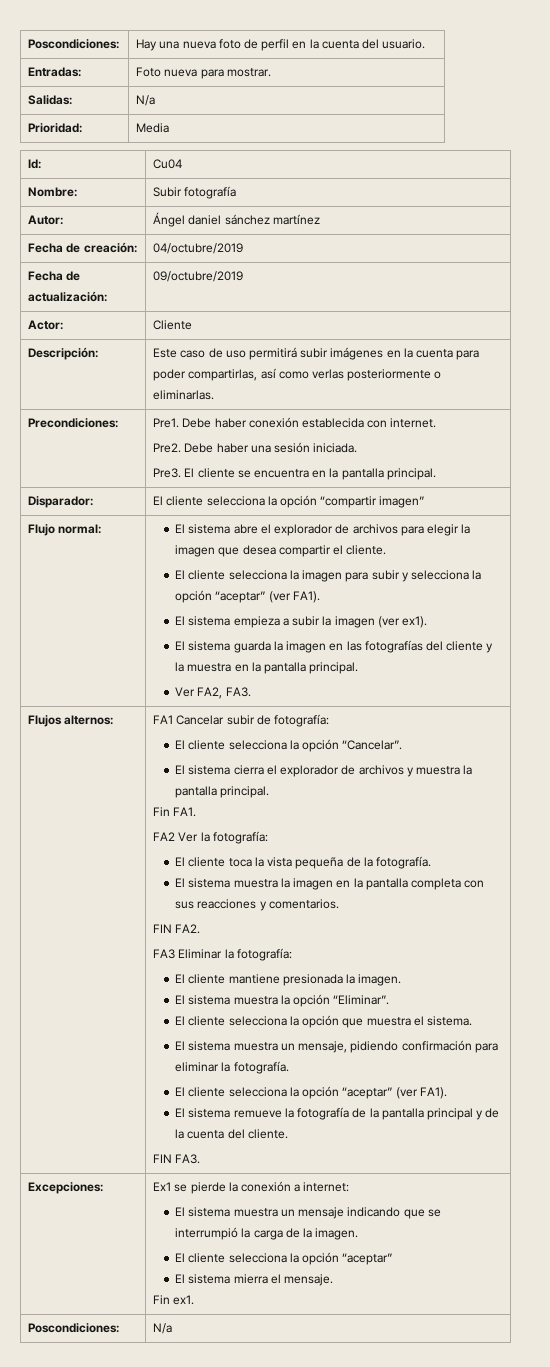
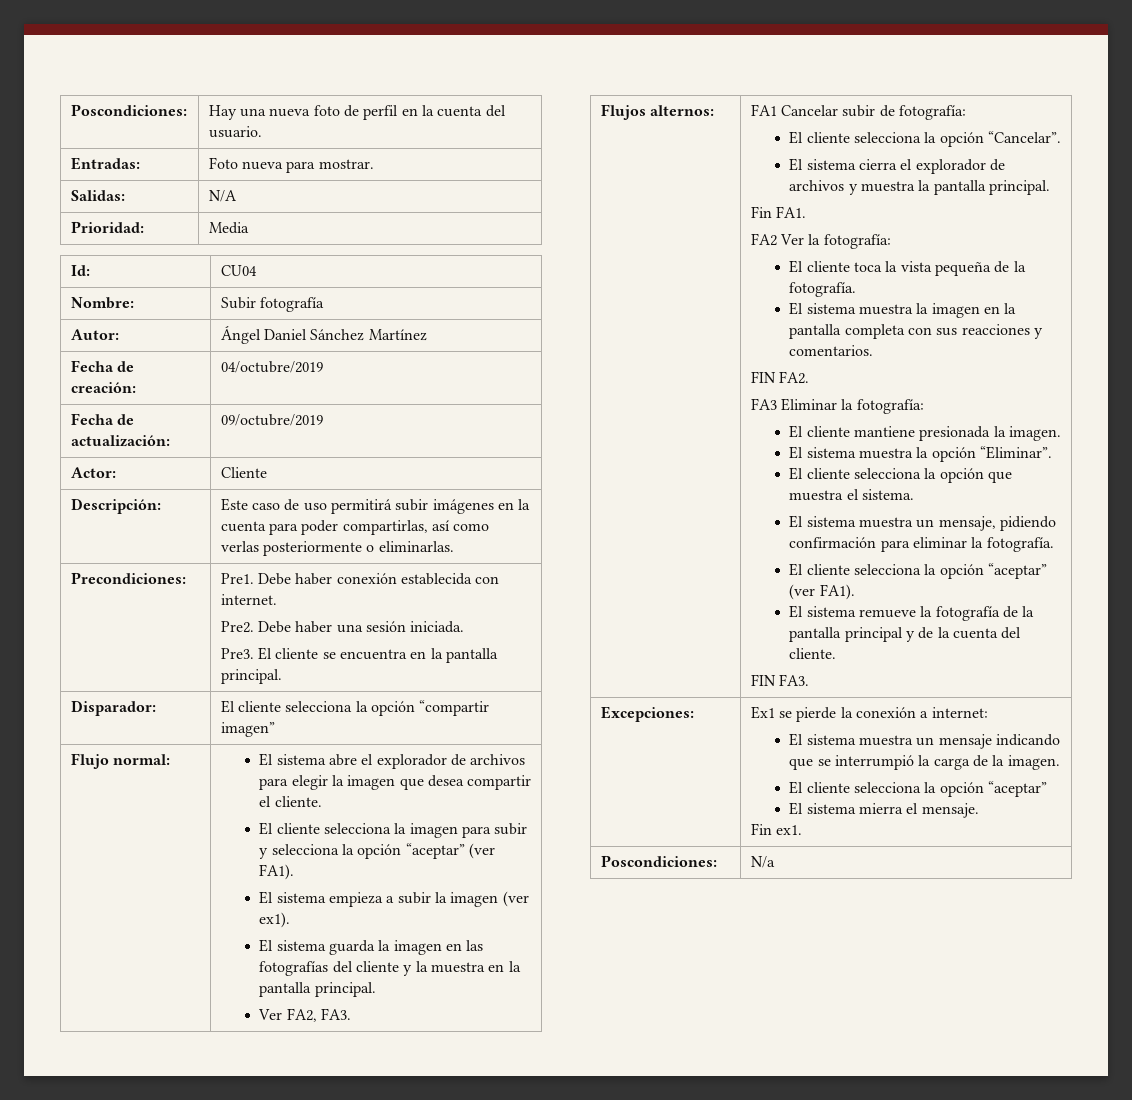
- Salidas: | N/a
+ Salidas: | N/A
- Id: | Cu04
+ Id: | CU04
- Autor: | Ángel daniel sánchez martínez
+ Autor: | Ángel Daniel Sánchez Martínez

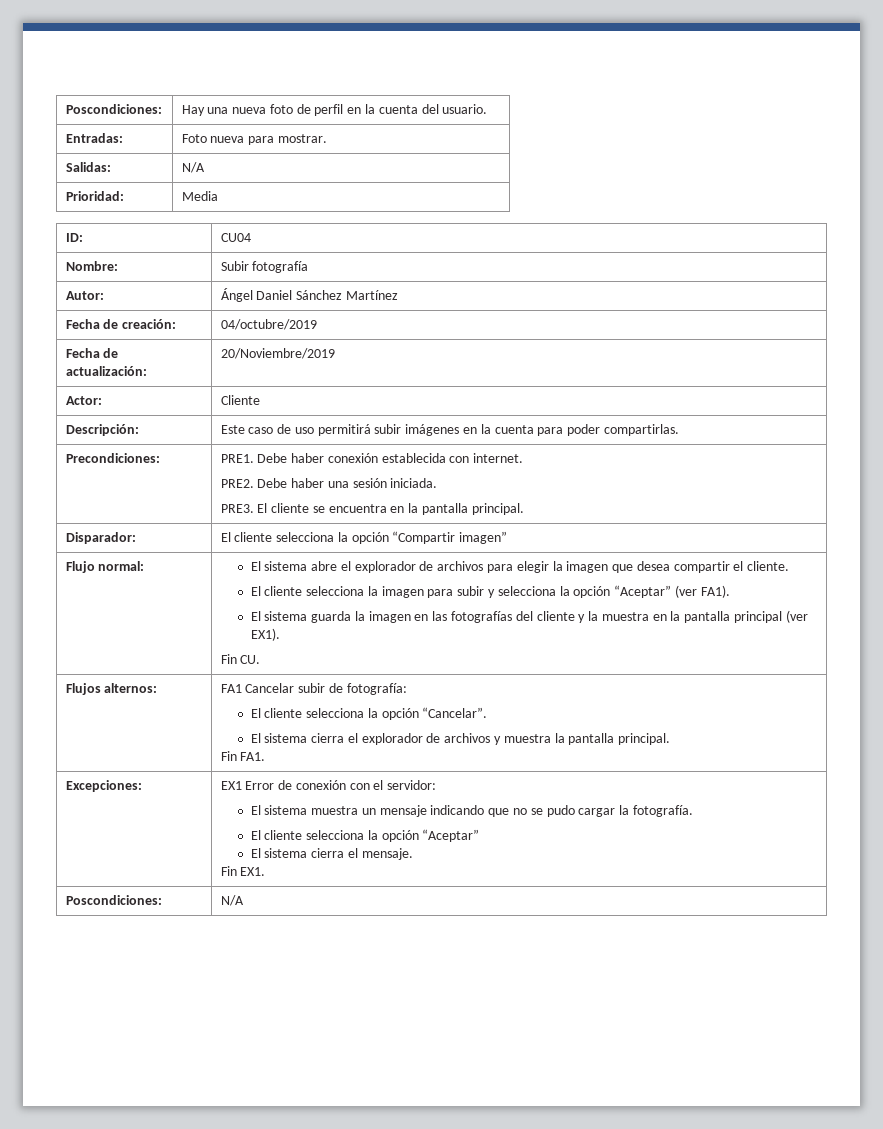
- Id: | CU04
+ ID: | CU04
- Fecha de actualización: | 09/octubre/2019
+ Fecha de actualización: | 20/Noviembre/2019
- Descripción: | Este caso de uso permitirá subir imágenes en la cuenta para poder compartirlas, así como verlas posteriormente o eliminarlas.
+ Descripción: | Este caso de uso permitirá subir imágenes en la cuenta para poder compartirlas.
- Precondiciones: | Pre1. Debe haber conexión establecida con internet.
- Pre2. Debe haber una sesión iniciada.
- Pre3. El cliente se encuentra en la pantalla principal.
+ Precondiciones: | PRE1. Debe haber conexión establecida con internet.
+ PRE2. Debe haber una sesión iniciada.
+ PRE3. El cliente se encuentra en la pantalla principal.
- Disparador: | El cliente selecciona la opción “compartir imagen”
+ Disparador: | El cliente selecciona la opción “Compartir imagen”
- El cliente selecciona la imagen para subir y selecciona la opción “aceptar” (ver FA1).
- El sistema empieza a subir la imagen (ver ex1).
+ El cliente selecciona la imagen para subir y selecciona la opción “Aceptar” (ver FA1).
- El sistema guarda la imagen en las fotografías del cliente y la muestra en la pantalla principal.
- Ver FA2, FA3.
+ El sistema guarda la imagen en las fotografías del cliente y la muestra en la pantalla principal (ver EX1).
+ Fin CU.
- FA2 Ver la fotografía:
- El cliente toca la vista pequeña de la fotografía.
- El sistema muestra la imagen en la pantalla completa con sus reacciones y comentarios.
- FIN FA2.
- FA3 Eliminar la fotografía:
- El cliente mantiene presionada la imagen.
- El sistema muestra la opción “Eliminar”.
- El cliente selecciona la opción que muestra el sistema.
- El sistema muestra un mensaje, pidiendo confirmación para eliminar la fotografía.
- El cliente selecciona la opción “aceptar” (ver FA1).
- El sistema remueve la fotografía de la pantalla principal y de la cuenta del cliente.
- FIN FA3.
- Excepciones: | Ex1 se pierde la conexión a internet:
- El sistema muestra un mensaje indicando que se interrumpió la carga de la imagen.
- El cliente selecciona la opción “aceptar”
- El sistema mierra el mensaje.
- Fin ex1.
- Poscondiciones: | N/a
+ Excepciones: | EX1 Error de conexión con el servidor:
+ El sistema muestra un mensaje indicando que no se pudo cargar la fotografía.
+ El cliente selecciona la opción “Aceptar”
+ El sistema cierra el mensaje.
+ Fin EX1.
+ Poscondiciones: | N/A

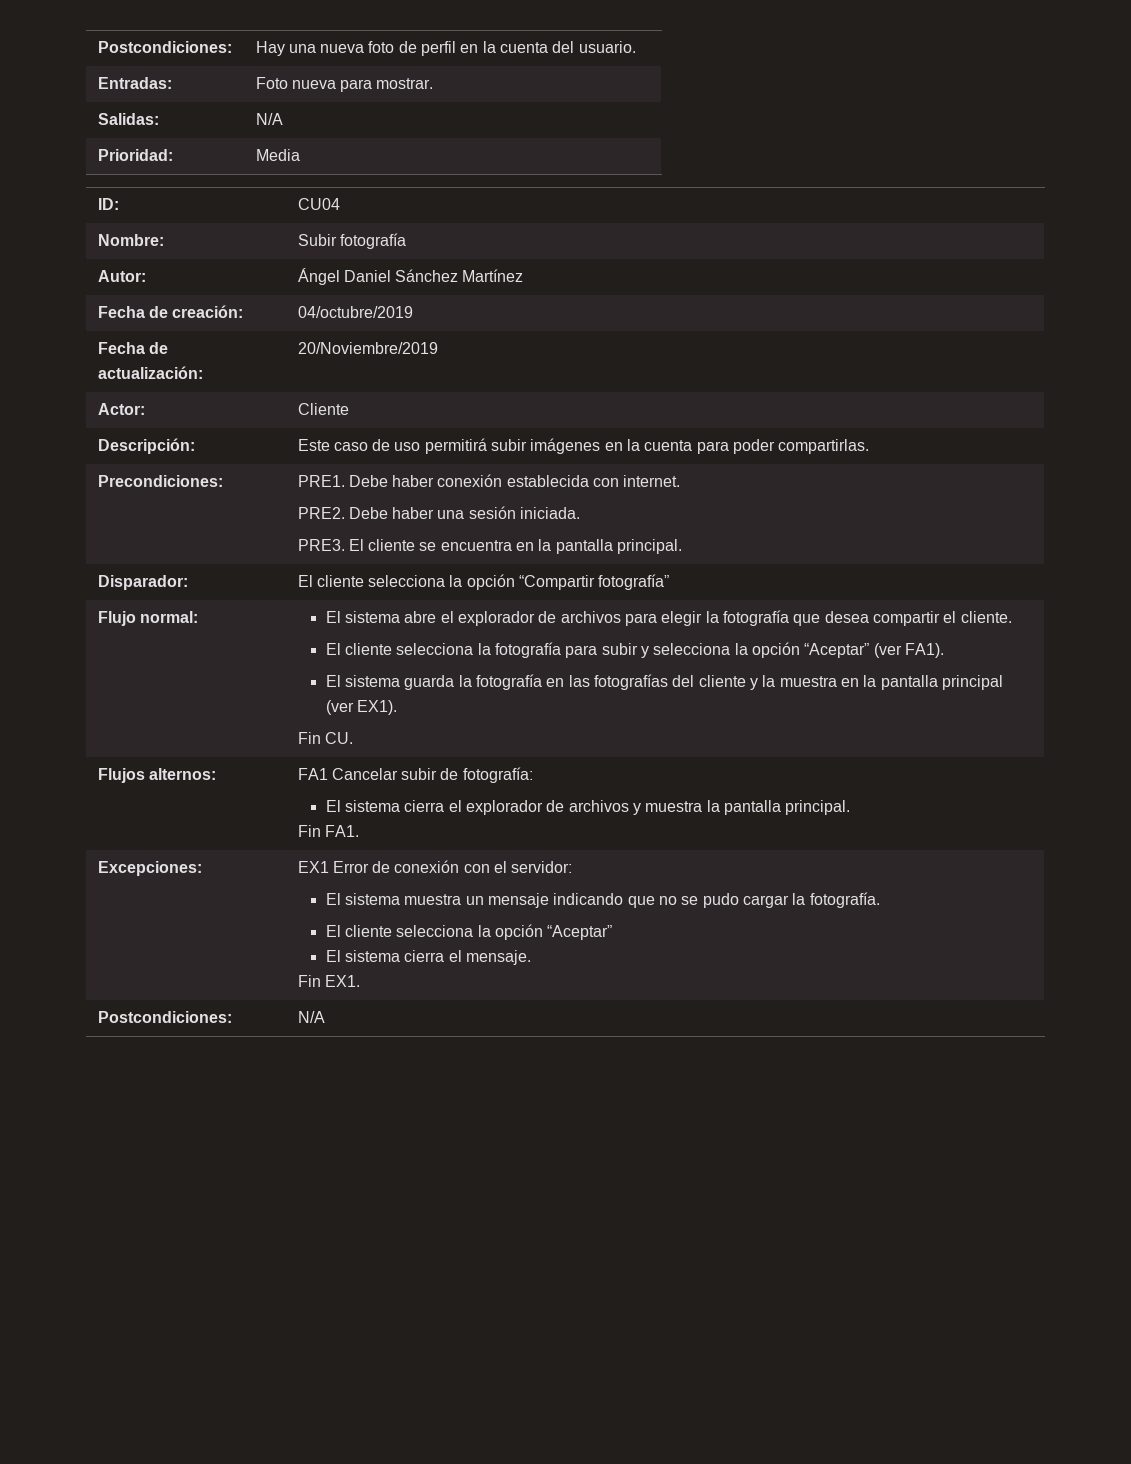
- Poscondiciones: | Hay una nueva foto de perfil en la cuenta del usuario.
+ Postcondiciones: | Hay una nueva foto de perfil en la cuenta del usuario.
- Disparador: | El cliente selecciona la opción “Compartir imagen”
+ Disparador: | El cliente selecciona la opción “Compartir fotografía”
- El sistema abre el explorador de archivos para elegir la imagen que desea compartir el cliente.
+ El sistema abre el explorador de archivos para elegir la fotografía que desea compartir el cliente.
- El cliente selecciona la imagen para subir y selecciona la opción “Aceptar” (ver FA1).
+ El cliente selecciona la fotografía para subir y selecciona la opción “Aceptar” (ver FA1).
- El sistema guarda la imagen en las fotografías del cliente y la muestra en la pantalla principal (ver EX1).
+ El sistema guarda la fotografía en las fotografías del cliente y la muestra en la pantalla principal (ver EX1).
  Flujos alternos: | FA1 Cancelar subir de fotografía:
- El cliente selecciona la opción “Cancelar”.
- Poscondiciones: | N/A
+ Postcondiciones: | N/A

